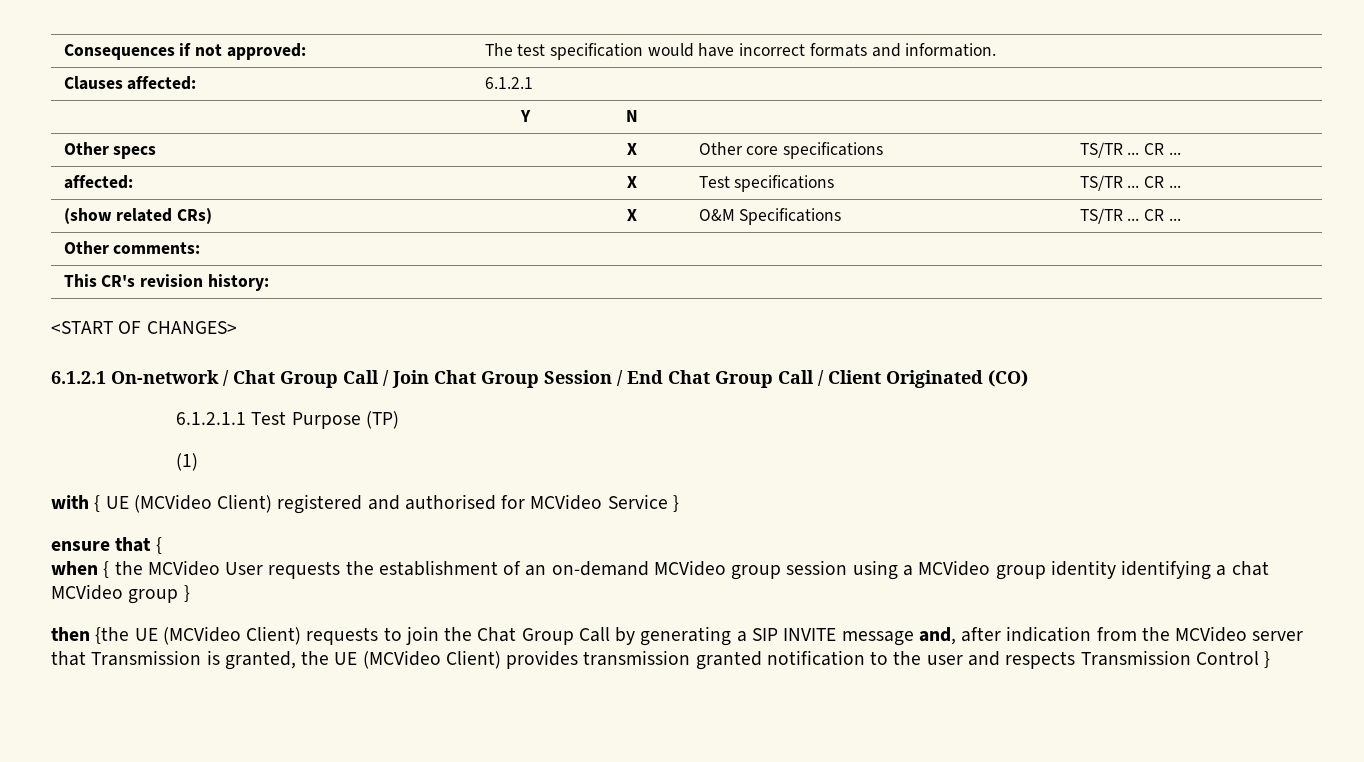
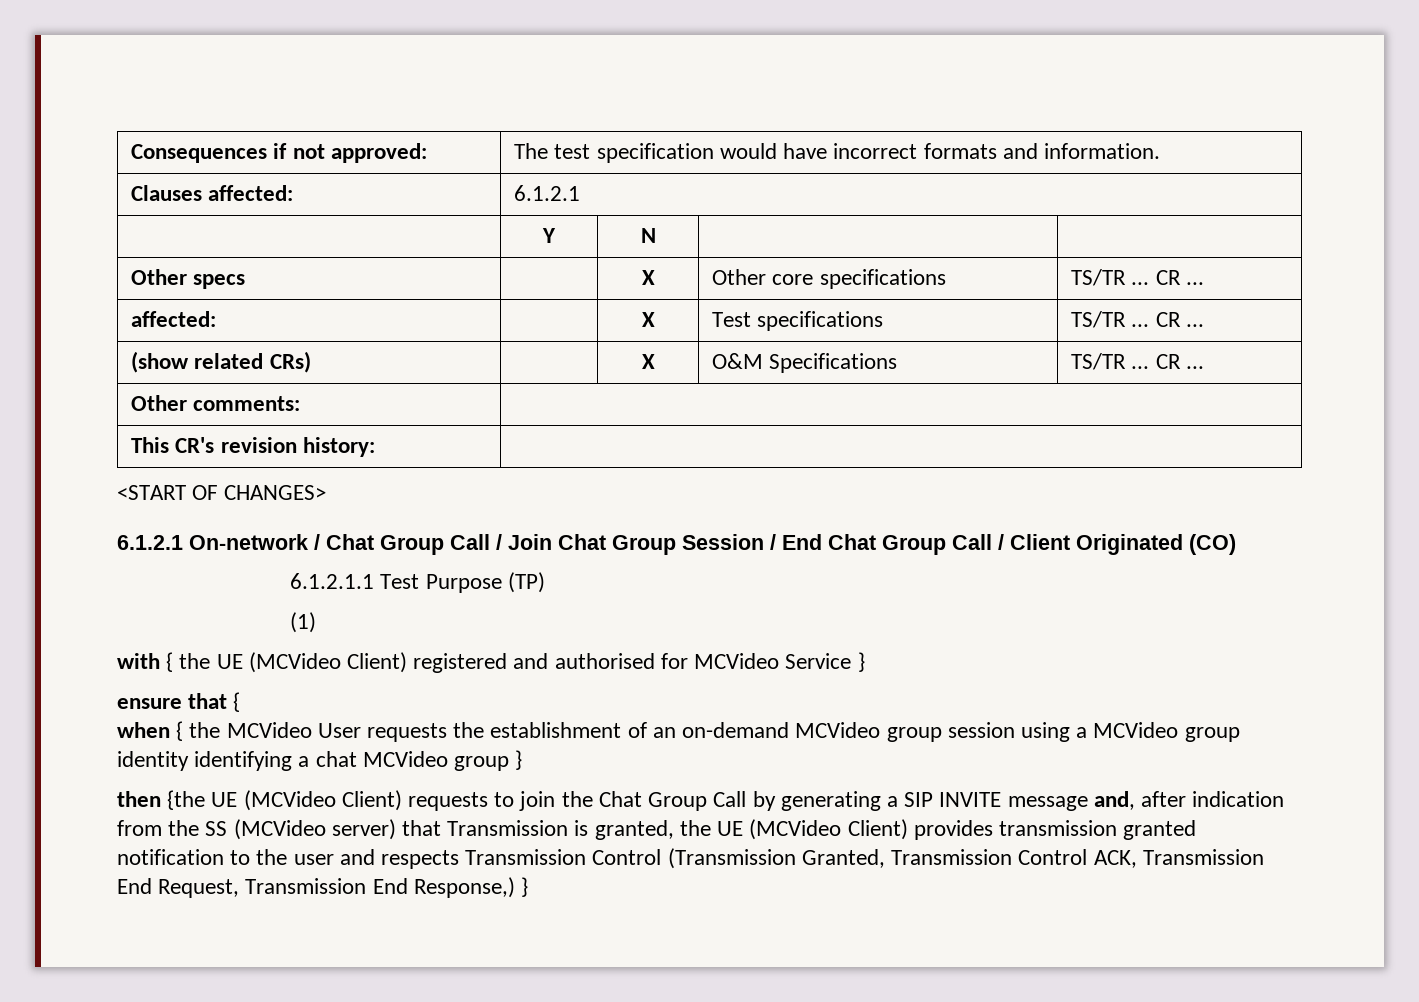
- with { UE (MCVideo Client) registered and authorised for MCVideo Service }
+ with { the UE (MCVideo Client) registered and authorised for MCVideo Service }
- then {the UE (MCVideo Client) requests to join the Chat Group Call by generating a SIP INVITE message and, after indication from the MCVideo server that Transmission is granted, the UE (MCVideo Client) provides transmission granted notification to the user and respects Transmission Control }
+ then {the UE (MCVideo Client) requests to join the Chat Group Call by generating a SIP INVITE message and, after indication from the SS (MCVideo server) that Transmission is granted, the UE (MCVideo Client) provides transmission granted notification to the user and respects Transmission Control (Transmission Granted, Transmission Control ACK, Transmission End Request, Transmission End Response,) }

